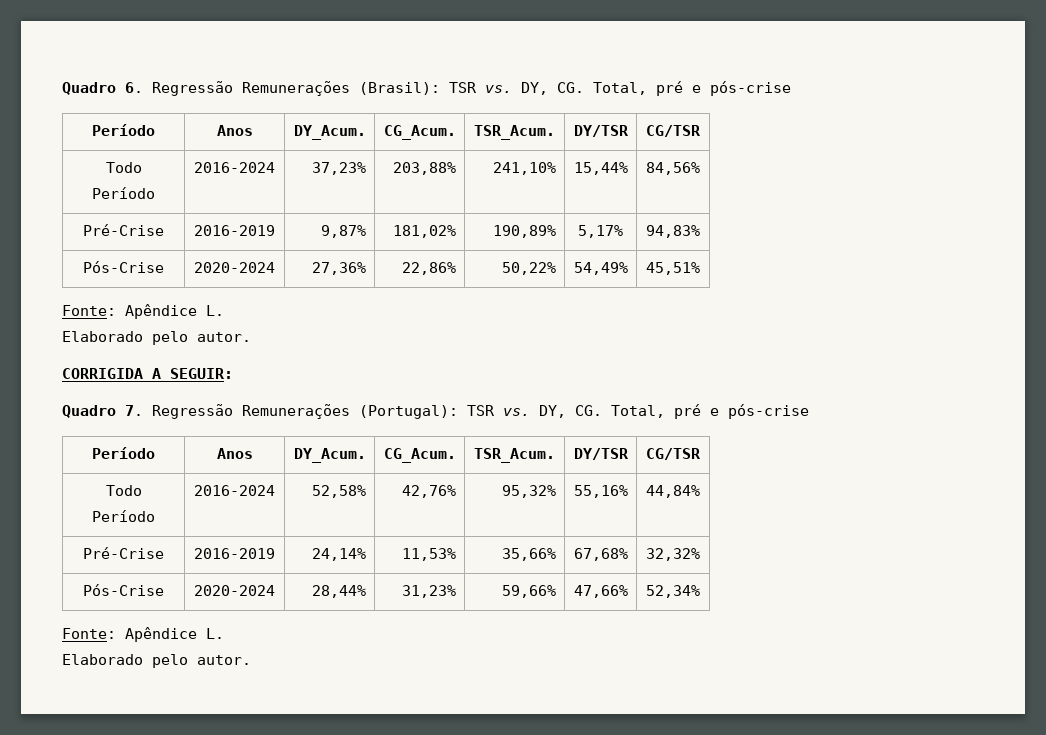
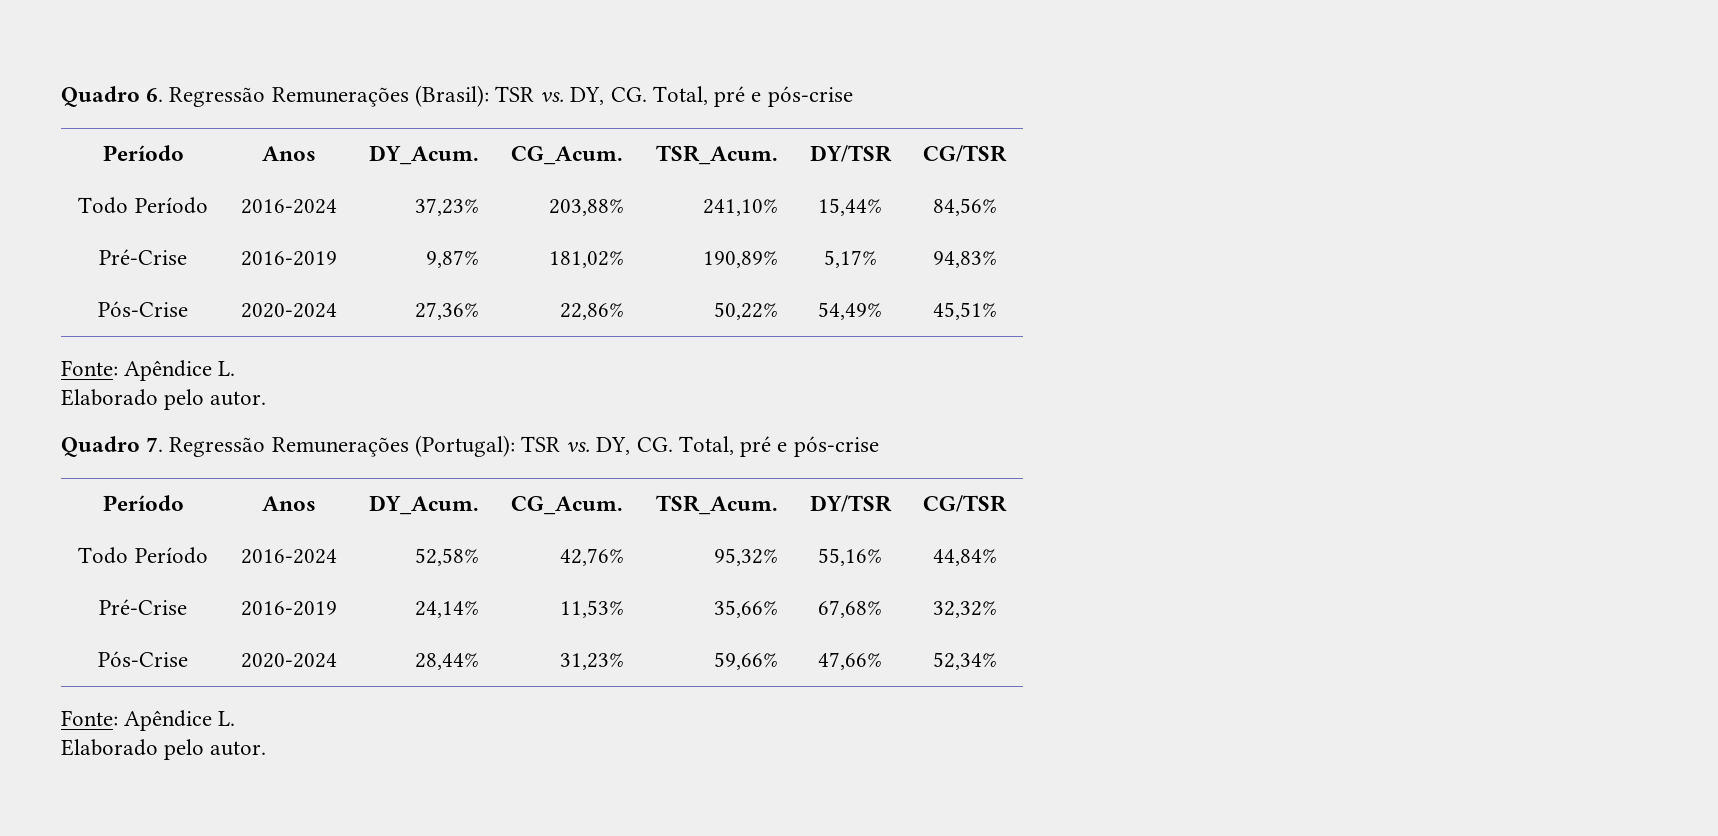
- CORRIGIDA A SEGUIR:

